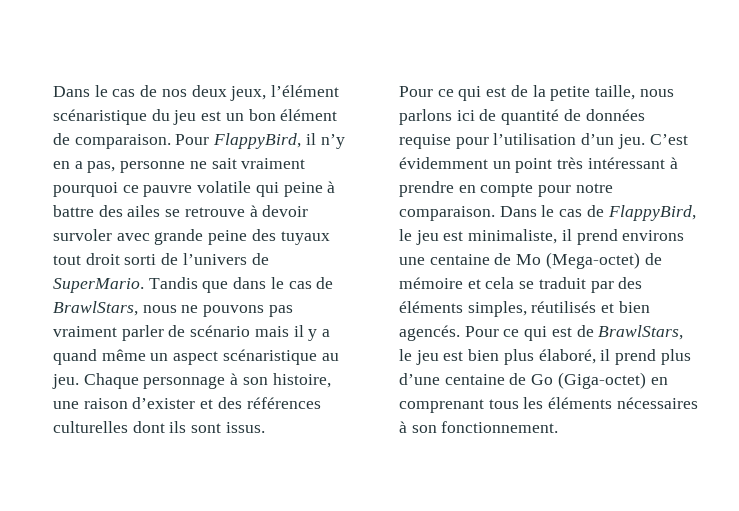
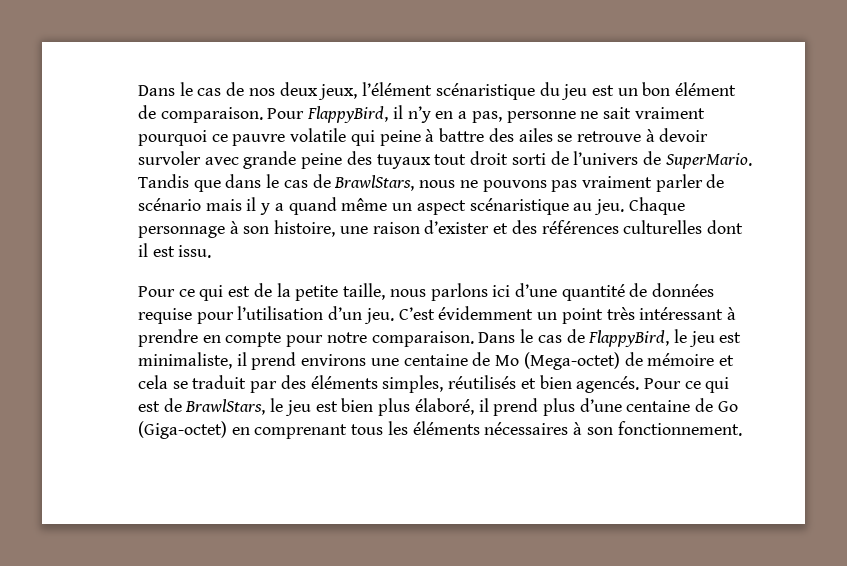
- Chaque personnage à son histoire, une raison d’exister et des références culturelles dont ils sont issus.
+ Chaque personnage à son histoire, une raison d’exister et des références culturelles dont il est issu.
- Pour ce qui est de la petite taille, nous parlons ici de quantité de données requise pour l’utilisation d’un jeu.
+ Pour ce qui est de la petite taille, nous parlons ici d’une quantité de données requise pour l’utilisation d’un jeu.

